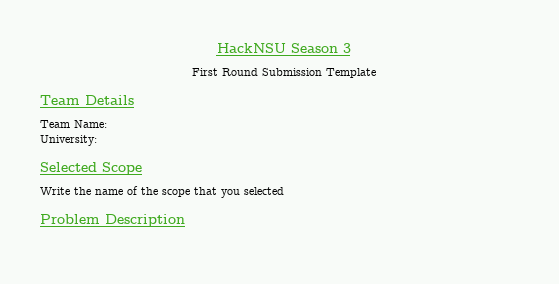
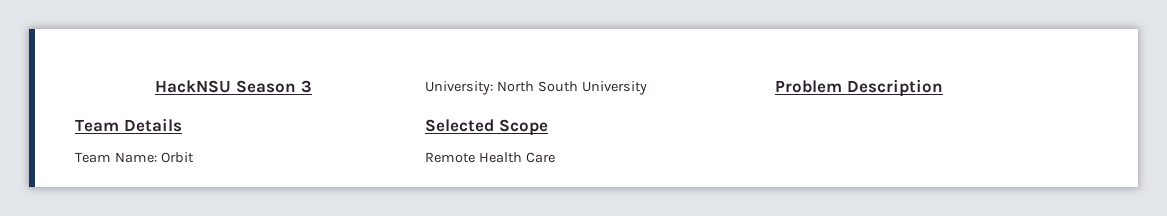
- First Round Submission Template
- Team Name:
+ Team Name: Orbit
- University:
+ University: North South University
- Write the name of the scope that you selected
+ Remote Health Care

